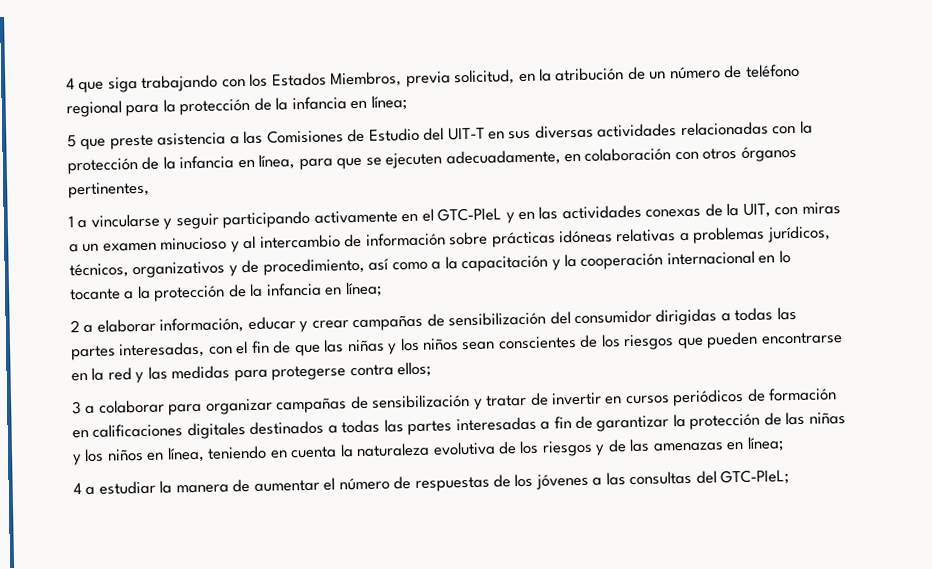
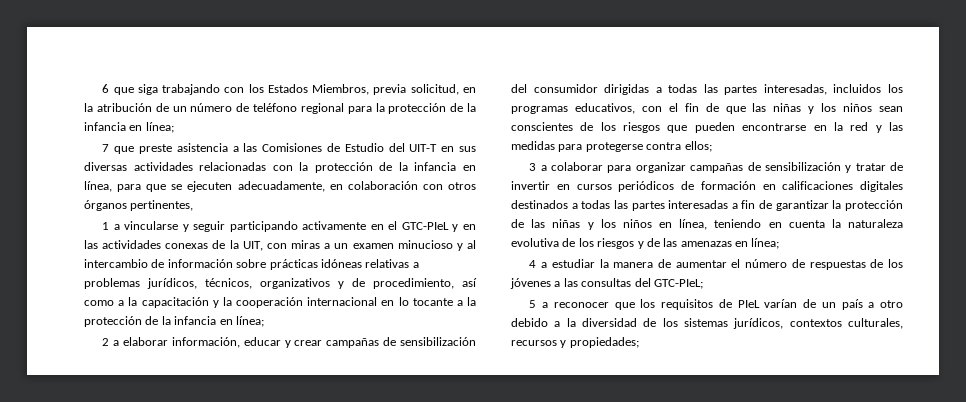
- 4 que siga trabajando con los Estados Miembros, previa solicitud, en la atribución de un número de teléfono regional para la protección de la infancia en línea;
+ 6 que siga trabajando con los Estados Miembros, previa solicitud, en la atribución de un número de teléfono regional para la protección de la infancia en línea;
- 5 que preste asistencia a las Comisiones de Estudio del UIT-T en sus diversas actividades relacionadas con la protección de la infancia en línea, para que se ejecuten adecuadamente, en colaboración con otros órganos pertinentes,
+ 7 que preste asistencia a las Comisiones de Estudio del UIT-T en sus diversas actividades relacionadas con la protección de la infancia en línea, para que se ejecuten adecuadamente, en colaboración con otros órganos pertinentes,
- 2 a elaborar información, educar y crear campañas de sensibilización del consumidor dirigidas a todas las partes interesadas, con el fin de que las niñas y los niños sean conscientes de los riesgos que pueden encontrarse en la red y las medidas para protegerse contra ellos;
+ 2 a elaborar información, educar y crear campañas de sensibilización del consumidor dirigidas a todas las partes interesadas, incluidos los programas educativos, con el fin de que las niñas y los niños sean conscientes de los riesgos que pueden encontrarse en la red y las medidas para protegerse contra ellos;
+ 5 a reconocer que los requisitos de PIeL varían de un país a otro debido a la diversidad de los sistemas jurídicos, contextos culturales, recursos y propiedades;

